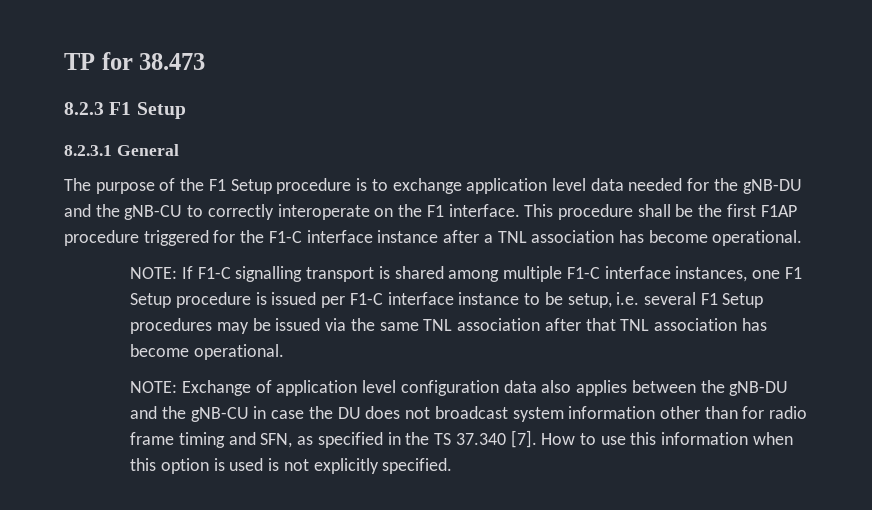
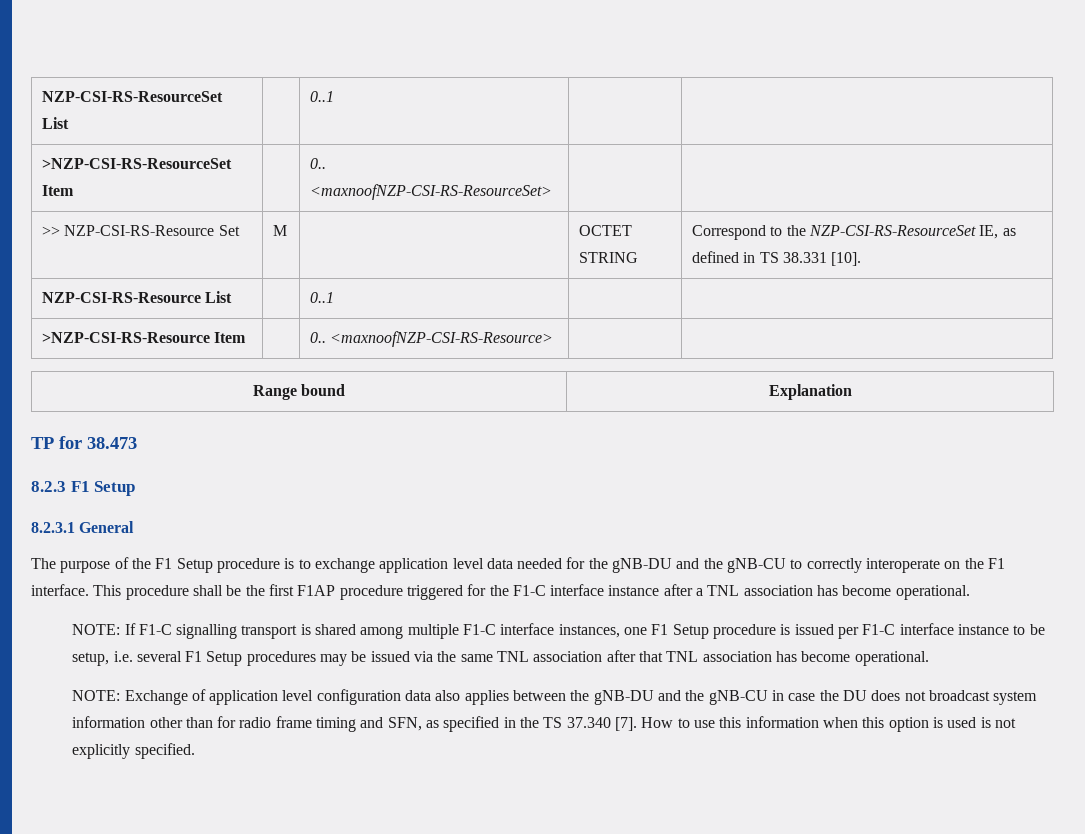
+ NZP-CSI-RS-ResourceSet List | | 0..1 | |
+ >NZP-CSI-RS-ResourceSet Item | | 0.. <maxnoofNZP-CSI-RS-ResourceSet> | |
+ >> NZP-CSI-RS-Resource Set | M | | OCTET STRING | Correspond to the NZP-CSI-RS-ResourceSet IE, as defined in TS 38.331 [10].
+ NZP-CSI-RS-Resource List | | 0..1 | |
+ >NZP-CSI-RS-Resource Item | | 0.. <maxnoofNZP-CSI-RS-Resource> | |
+ Range bound | Explanation

